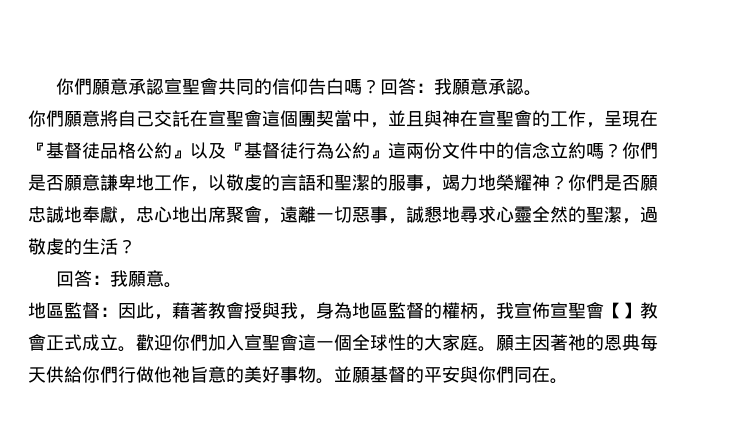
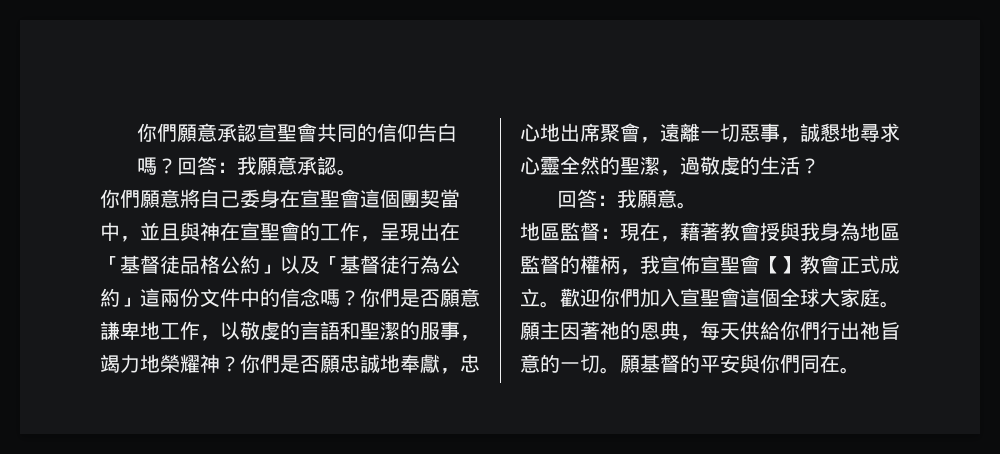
- 你們願意將自己交託在宣聖會這個團契當中，並且與神在宣聖會的工作，呈現在『基督徒品格公約』以及『基督徒行為公約』這兩份文件中的信念立約嗎？
+ 你們願意將自己委身在宣聖會這個團契當中，並且與神在宣聖會的工作，呈現出在「基督徒品格公約」以及「基督徒行為公約」這兩份文件中的信念嗎？
- 地區監督：因此，藉著教會授與我，身為地區監督的權柄，我宣佈宣聖會【】教會正式成立。
+ 地區監督：現在，藉著教會授與我身為地區監督的權柄，我宣佈宣聖會【】教會正式成立。
- 歡迎你們加入宣聖會這一個全球性的大家庭。
+ 歡迎你們加入宣聖會這個全球大家庭。
- 願主因著祂的恩典每天供給你們行做他祂旨意的美好事物。並願基督的平安與你們同在。
+ 願主因著祂的恩典，每天供給你們行出祂旨意的一切。願基督的平安與你們同在。

